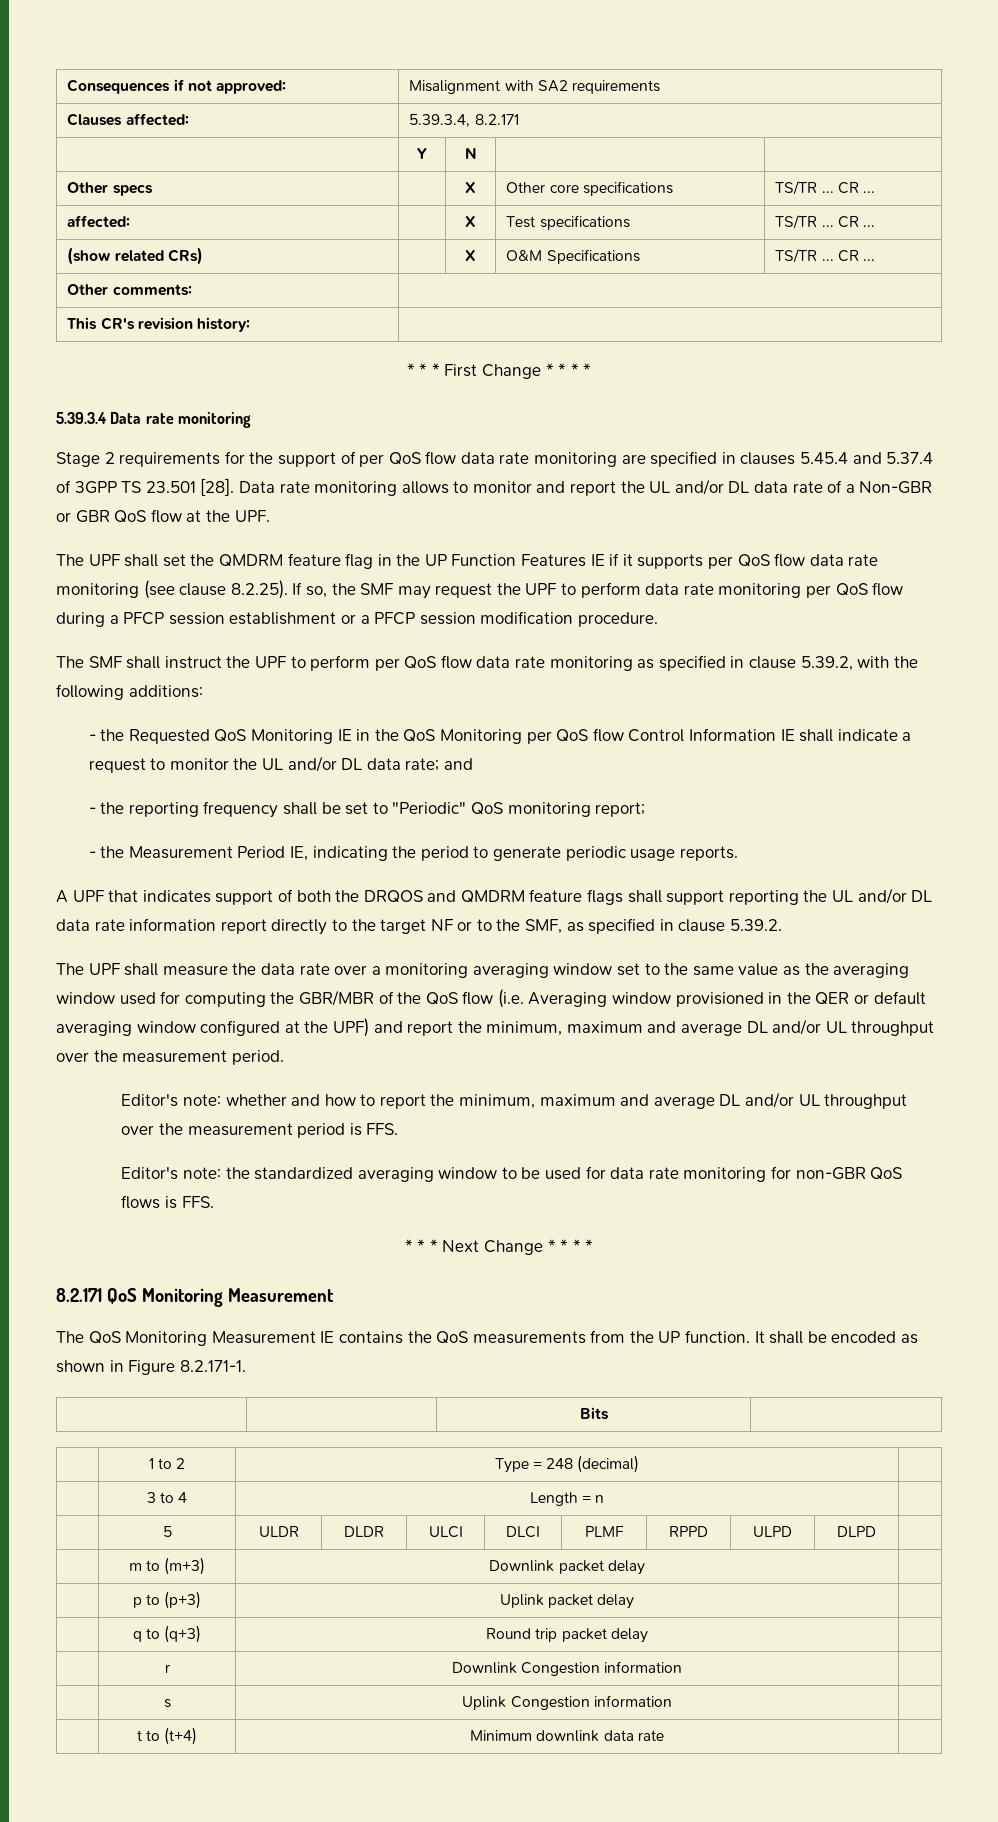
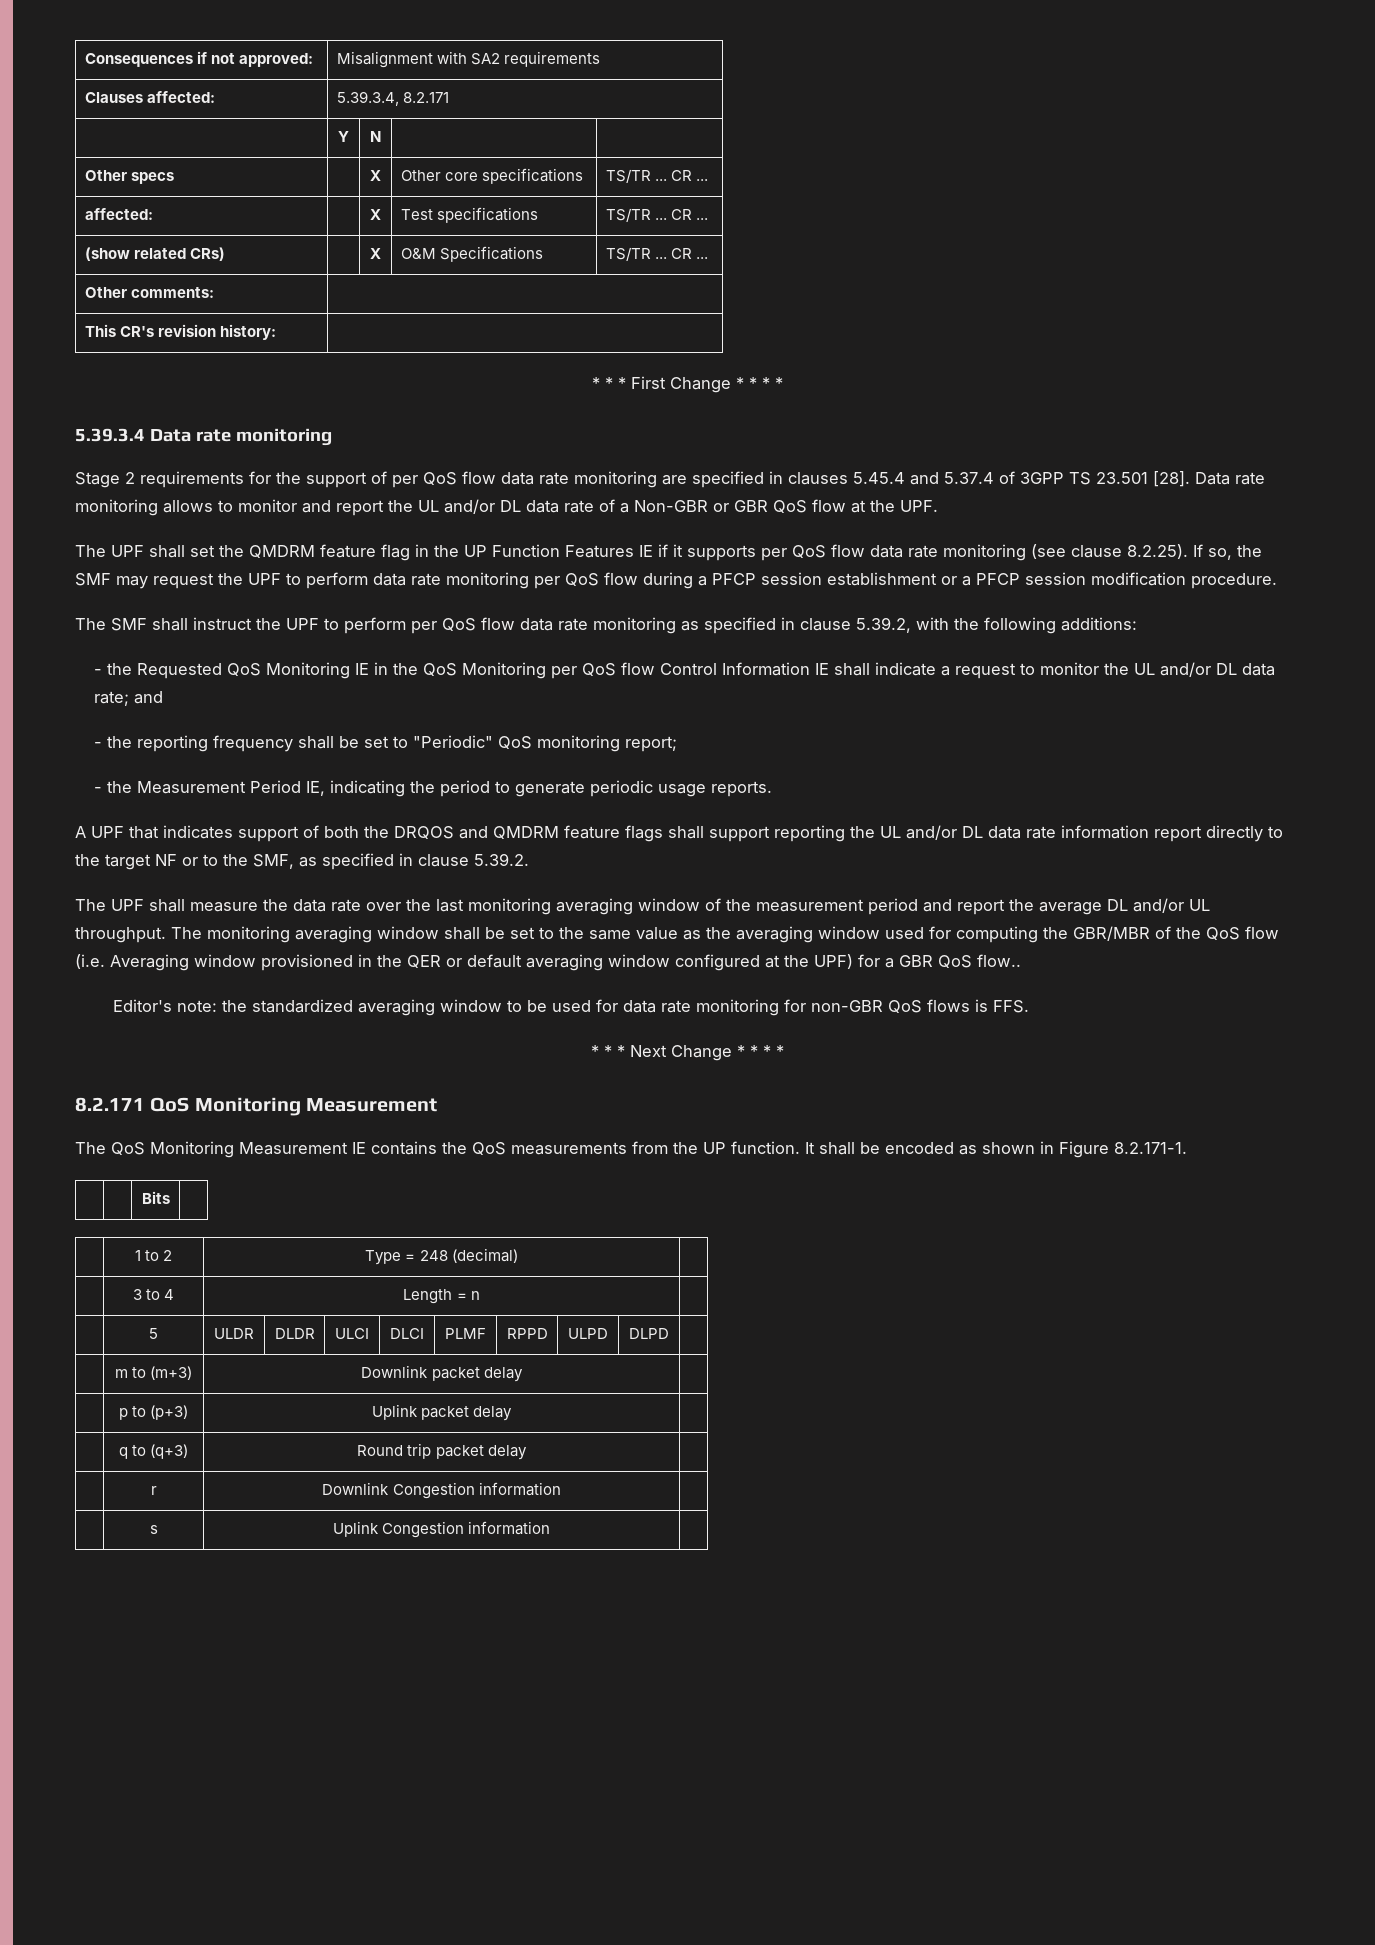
- The UPF shall measure the data rate over a monitoring averaging window set to the same value as the averaging window used for computing the GBR/MBR of the QoS flow (i.e. Averaging window provisioned in the QER or default averaging window configured at the UPF) and report the minimum, maximum and average DL and/or UL throughput over the measurement period.
- Editor's note: whether and how to report the minimum, maximum and average DL and/or UL throughput over the measurement period is FFS.
+ The UPF shall measure the data rate over the last monitoring averaging window of the measurement period and report the average DL and/or UL throughput. The monitoring averaging window shall be set to the same value as the averaging window used for computing the GBR/MBR of the QoS flow (i.e. Averaging window provisioned in the QER or default averaging window configured at the UPF) for a GBR QoS flow..
- | t to (t+4) | Minimum downlink data rate |

